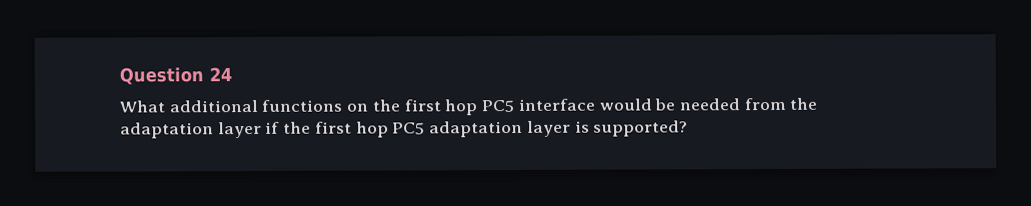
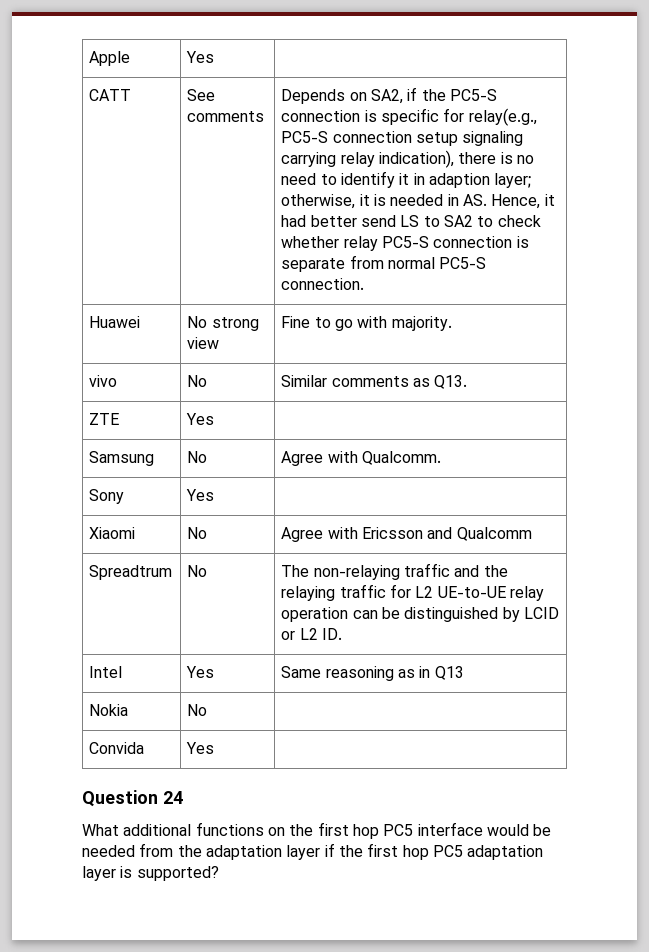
+ Apple | Yes |
+ CATT | See comments | Depends on SA2, if the PC5-S connection is specific for relay(e.g., PC5-S connection setup signaling carrying relay indication), there is no need to identify it in adaption layer; otherwise, it is needed in AS. Hence, it had better send LS to SA2 to check whether relay PC5-S connection is separate from normal PC5-S connection.
+ Huawei | No strong view | Fine to go with majority.
+ vivo | No | Similar comments as Q13.
+ ZTE | Yes |
+ Samsung | No | Agree with Qualcomm.
+ Sony | Yes |
+ Xiaomi | No | Agree with Ericsson and Qualcomm
+ Spreadtrum | No | The non-relaying traffic and the relaying traffic for L2 UE-to-UE relay operation can be distinguished by LCID or L2 ID.
+ Intel | Yes | Same reasoning as in Q13
+ Nokia | No |
+ Convida | Yes |

